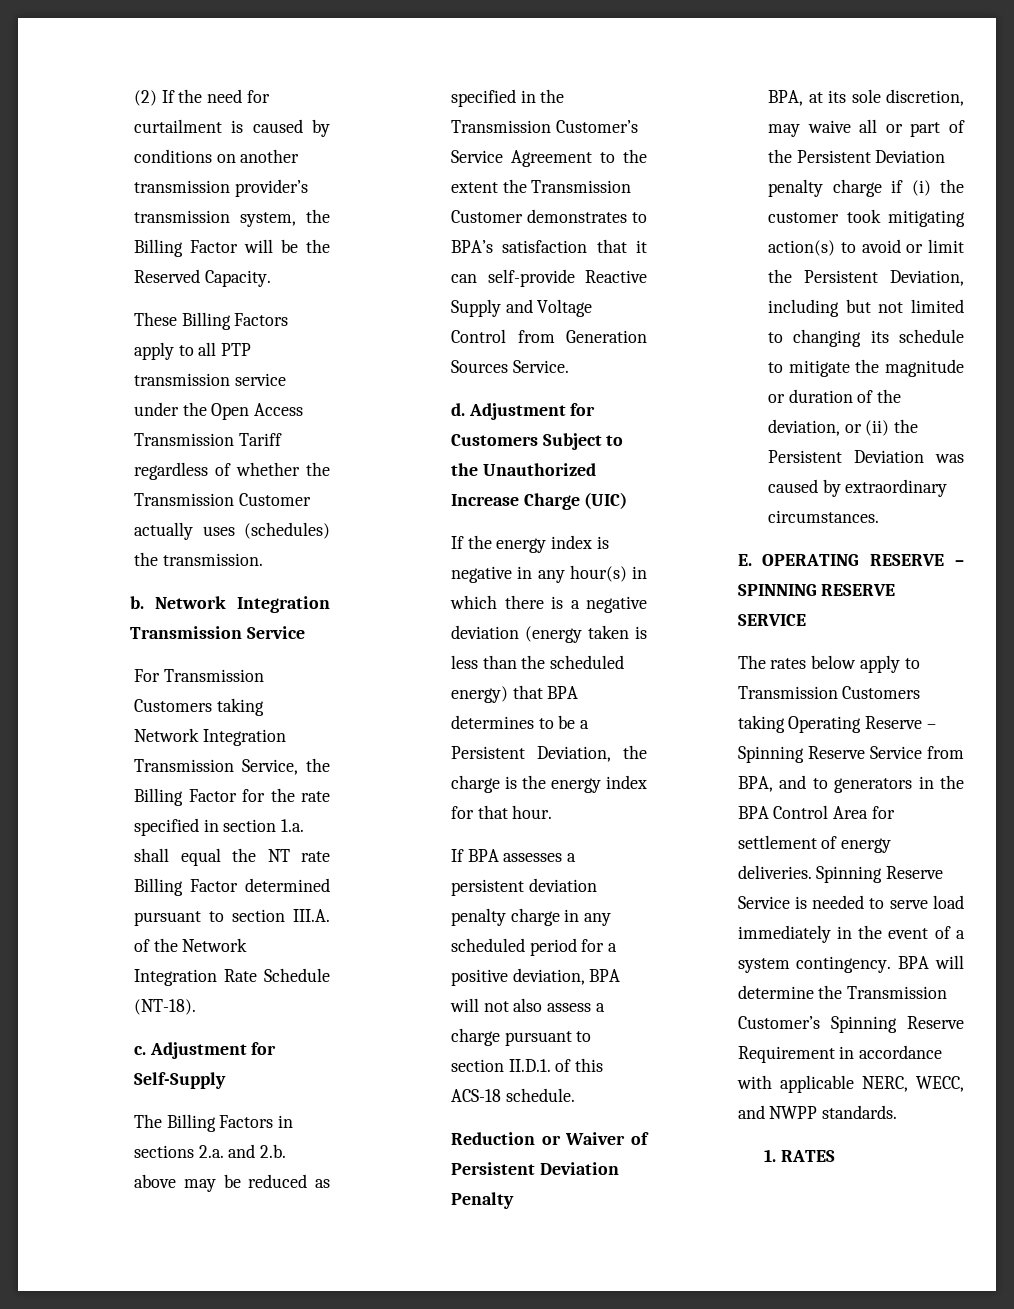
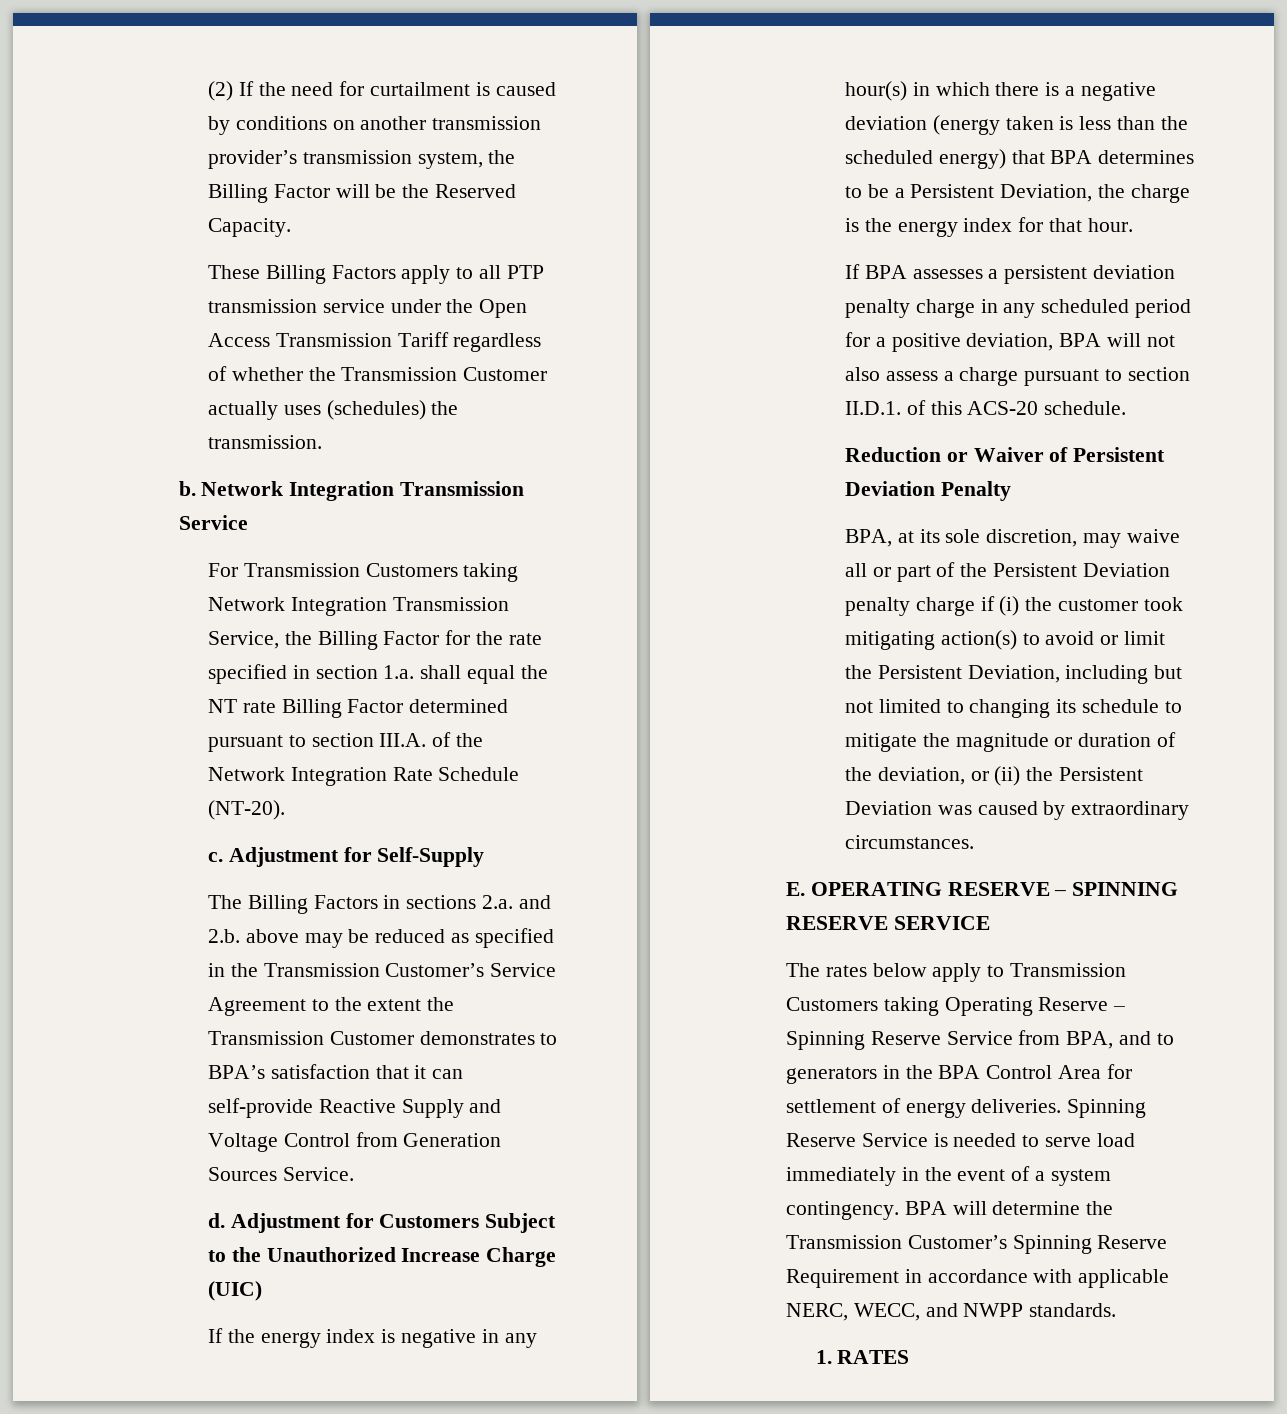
- For Transmission Customers taking Network Integration Transmission Service, the Billing Factor for the rate specified in section 1.a. shall equal the NT rate Billing Factor determined pursuant to section III.A. of the Network Integration Rate Schedule (NT-18).
+ For Transmission Customers taking Network Integration Transmission Service, the Billing Factor for the rate specified in section 1.a. shall equal the NT rate Billing Factor determined pursuant to section III.A. of the Network Integration Rate Schedule (NT-20).
- If BPA assesses a persistent deviation penalty charge in any scheduled period for a positive deviation, BPA will not also assess a charge pursuant to section II.D.1. of this ACS-18 schedule.
+ If BPA assesses a persistent deviation penalty charge in any scheduled period for a positive deviation, BPA will not also assess a charge pursuant to section II.D.1. of this ACS-20 schedule.

